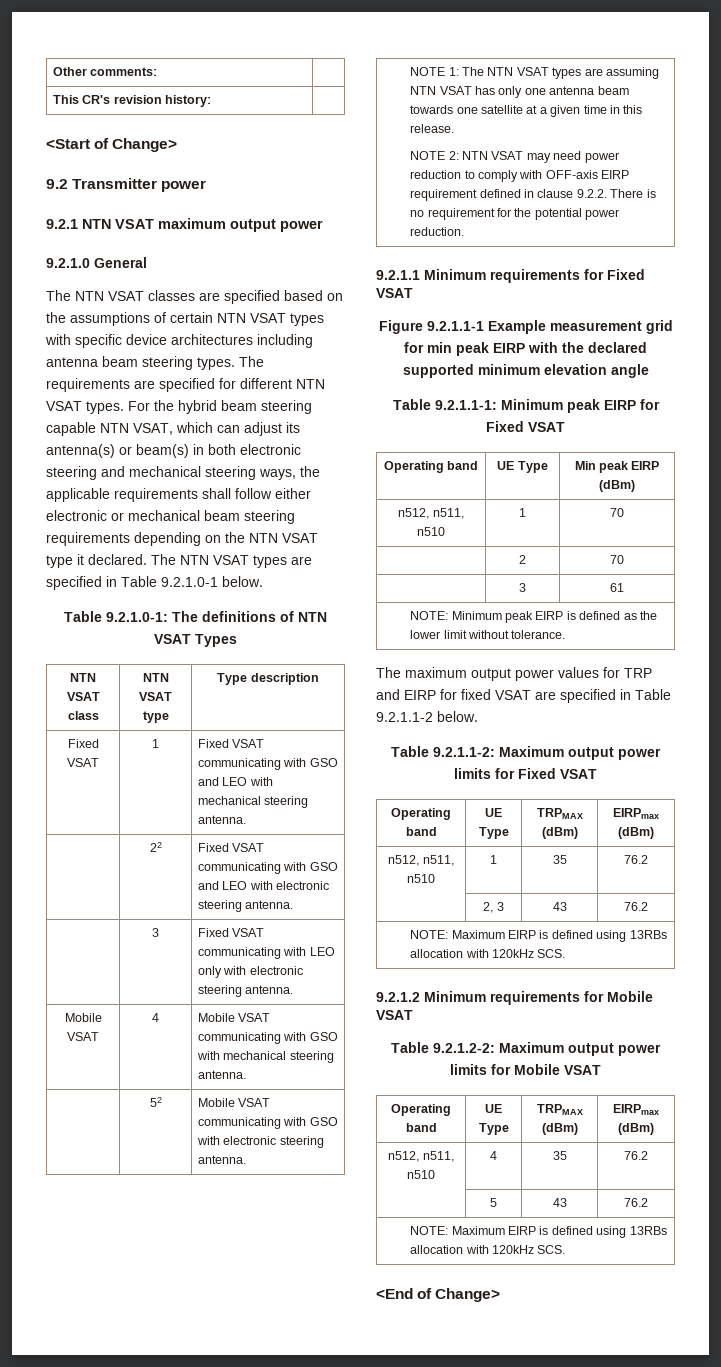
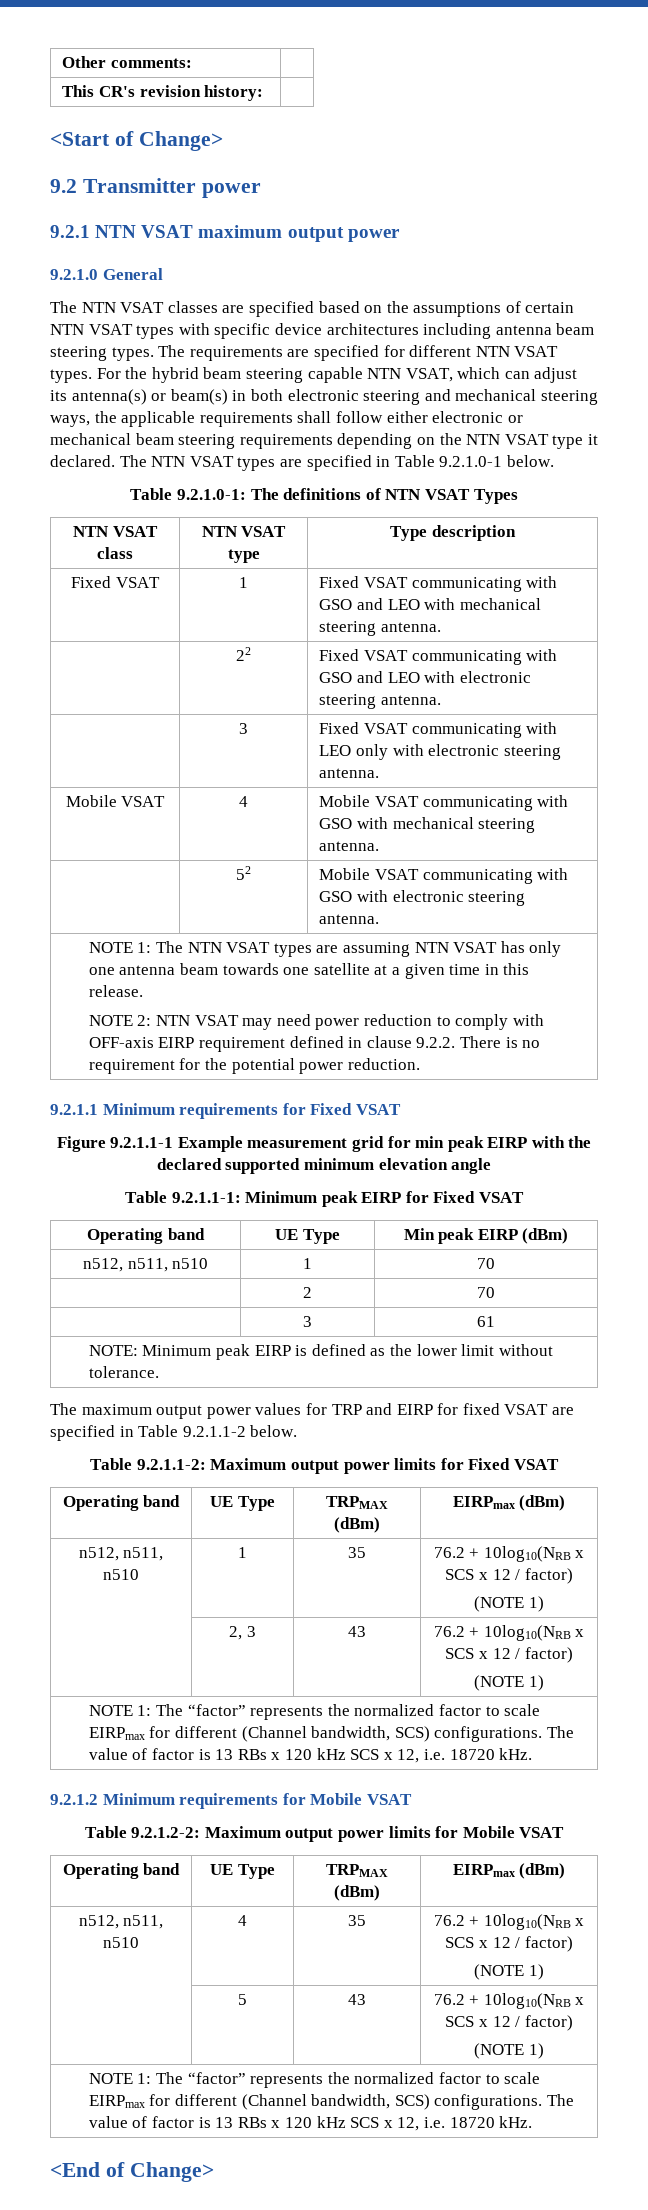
- n512, n511, n510 | 1 | 35 | 76.2
- | 2, 3 | 43 | 76.2
- NOTE: Maximum EIRP is defined using 13RBs allocation with 120kHz SCS.
+ n512, n511, n510 | 1 | 35 | 76.2 + 10log10(NRB x SCS x 12 / factor)
+ (NOTE 1)
+ | 2, 3 | 43 | 76.2 + 10log10(NRB x SCS x 12 / factor)
+ (NOTE 1)
+ NOTE 1: The “factor” represents the normalized factor to scale EIRPmax for different (Channel bandwidth, SCS) configurations. The value of factor is 13 RBs x 120 kHz SCS x 12, i.e. 18720 kHz.
- n512, n511, n510 | 4 | 35 | 76.2
- | 5 | 43 | 76.2
- NOTE: Maximum EIRP is defined using 13RBs allocation with 120kHz SCS.
+ n512, n511, n510 | 4 | 35 | 76.2 + 10log10(NRB x SCS x 12 / factor)
+ (NOTE 1)
+ | 5 | 43 | 76.2 + 10log10(NRB x SCS x 12 / factor)
+ (NOTE 1)
+ NOTE 1: The “factor” represents the normalized factor to scale EIRPmax for different (Channel bandwidth, SCS) configurations. The value of factor is 13 RBs x 120 kHz SCS x 12, i.e. 18720 kHz.

